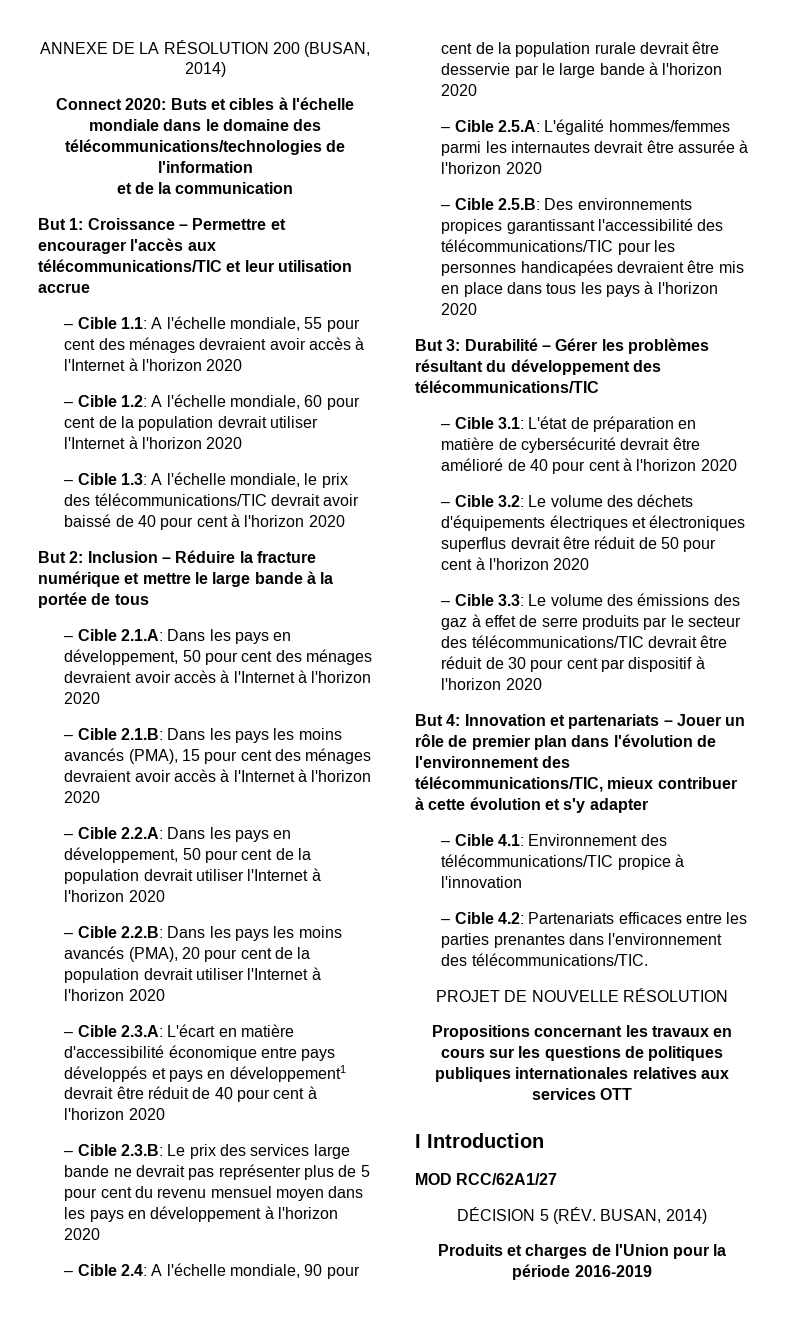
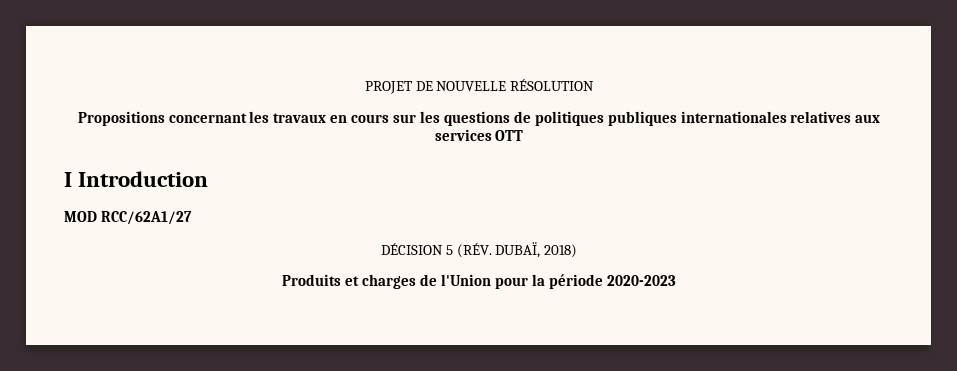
- ANNEXE DE LA RÉSOLUTION 200 (BUSAN, 2014)
- Connect 2020: Buts et cibles à l'échelle mondiale dans le domaine des télécommunications/technologies de l'information
- et de la communication
- But 1: Croissance – Permettre et encourager l'accès aux télécommunications/TIC et leur utilisation accrue
- – Cible 1.1: A l'échelle mondiale, 55 pour cent des ménages devraient avoir accès à l'Internet à l'horizon 2020
- – Cible 1.2: A l'échelle mondiale, 60 pour cent de la population devrait utiliser l'Internet à l'horizon 2020
- – Cible 1.3: A l'échelle mondiale, le prix des télécommunications/TIC devrait avoir baissé de 40 pour cent à l'horizon 2020
- But 2: Inclusion – Réduire la fracture numérique et mettre le large bande à la portée de tous
- – Cible 2.1.A: Dans les pays en développement, 50 pour cent des ménages devraient avoir accès à l'Internet à l'horizon 2020
- – Cible 2.1.B: Dans les pays les moins avancés (PMA), 15 pour cent des ménages devraient avoir accès à l'Internet à l'horizon 2020
- – Cible 2.2.A: Dans les pays en développement, 50 pour cent de la population devrait utiliser l'Internet à l'horizon 2020
- – Cible 2.2.B: Dans les pays les moins avancés (PMA), 20 pour cent de la population devrait utiliser l'Internet à l'horizon 2020
- – Cible 2.3.A: L'écart en matière d'accessibilité économique entre pays développés et pays en développement1 devrait être réduit de 40 pour cent à l'horizon 2020
- – Cible 2.3.B: Le prix des services large bande ne devrait pas représenter plus de 5 pour cent du revenu mensuel moyen dans les pays en développement à l'horizon 2020
- – Cible 2.4: A l'échelle mondiale, 90 pour cent de la population rurale devrait être desservie par le large bande à l'horizon 2020
- – Cible 2.5.A: L'égalité hommes/femmes parmi les internautes devrait être assurée à l'horizon 2020
- – Cible 2.5.B: Des environnements propices garantissant l'accessibilité des télécommunications/TIC pour les personnes handicapées devraient être mis en place dans tous les pays à l'horizon 2020
- But 3: Durabilité – Gérer les problèmes résultant du développement des télécommunications/TIC
- – Cible 3.1: L'état de préparation en matière de cybersécurité devrait être amélioré de 40 pour cent à l'horizon 2020
- – Cible 3.2: Le volume des déchets d'équipements électriques et électroniques superflus devrait être réduit de 50 pour cent à l'horizon 2020
- – Cible 3.3: Le volume des émissions des gaz à effet de serre produits par le secteur des télécommunications/TIC devrait être réduit de 30 pour cent par dispositif à l'horizon 2020
- But 4: Innovation et partenariats – Jouer un rôle de premier plan dans l'évolution de l'environnement des télécommunications/TIC, mieux contribuer à cette évolution et s'y adapter
- – Cible 4.1: Environnement des télécommunications/TIC propice à l'innovation
- – Cible 4.2: Partenariats efficaces entre les parties prenantes dans l'environnement des télécommunications/TIC.
- DÉCISION 5 (RÉV. BUSAN, 2014)
+ DÉCISION 5 (RÉV. DUBAÏ, 2018)
- Produits et charges de l'Union pour la période 2016-2019
+ Produits et charges de l'Union pour la période 2020-2023

